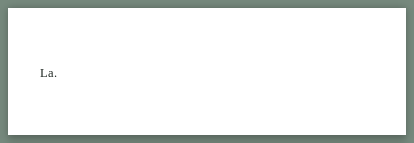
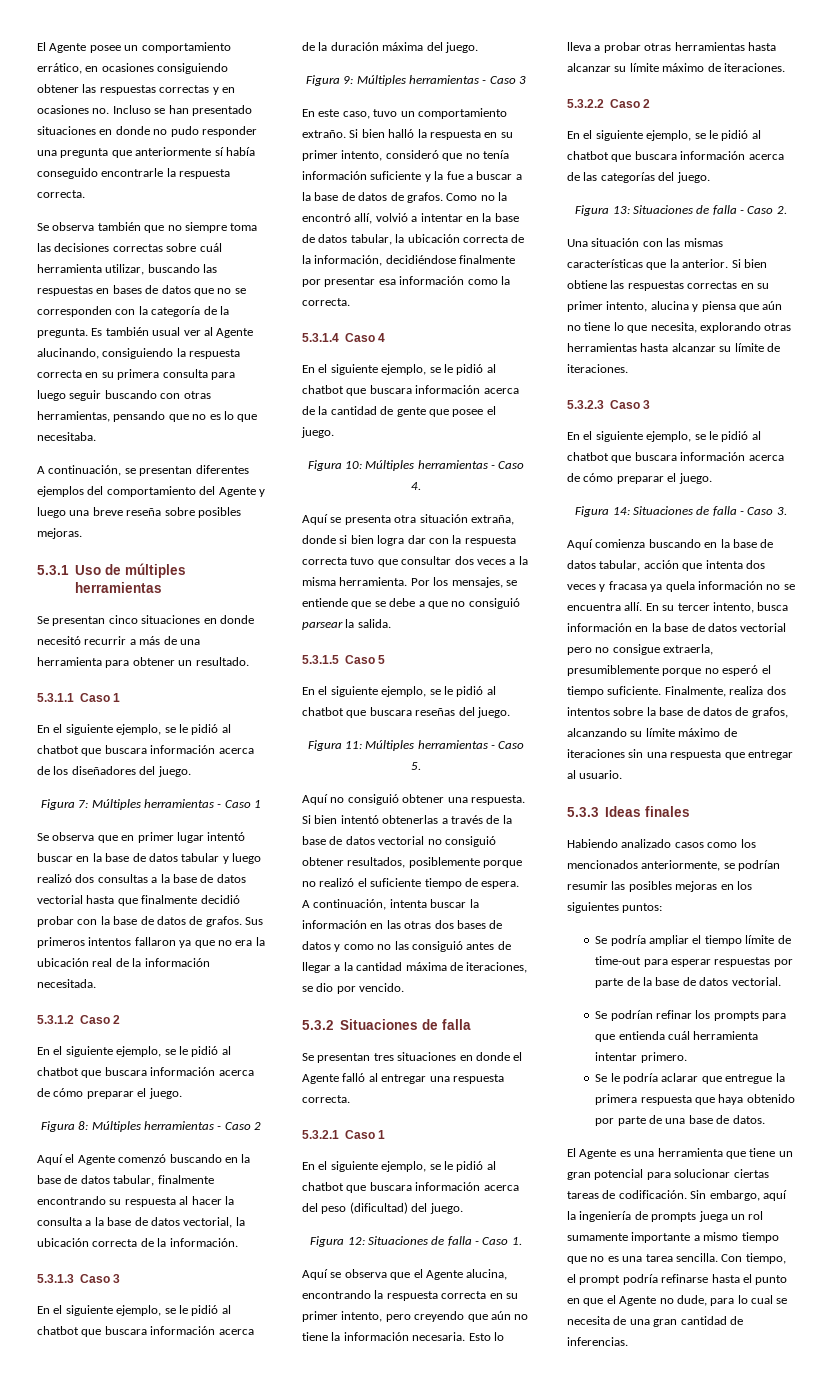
- La.
+ El Agente posee un comportamiento errático, en ocasiones consiguiendo obtener las respuestas correctas y en ocasiones no. Incluso se han presentado situaciones en donde no pudo responder una pregunta que anteriormente sí había conseguido encontrarle la respuesta correcta.
+ Se observa también que no siempre toma las decisiones correctas sobre cuál herramienta utilizar, buscando las respuestas en bases de datos que no se corresponden con la categoría de la pregunta. Es también usual ver al Agente alucinando, consiguiendo la respuesta correcta en su primera consulta para luego seguir buscando con otras herramientas, pensando que no es lo que necesitaba.
+ A continuación, se presentan diferentes ejemplos del comportamiento del Agente y luego una breve reseña sobre posibles mejoras.
+ 5.3.1 Uso de múltiples herramientas
+ Se presentan cinco situaciones en donde necesitó recurrir a más de una herramienta para obtener un resultado.
+ 5.3.1.1 Caso 1
+ En el siguiente ejemplo, se le pidió al chatbot que buscara información acerca de los diseñadores del juego.
+ Figura 7: Múltiples herramientas - Caso 1
+ Se observa que en primer lugar intentó buscar en la base de datos tabular y luego realizó dos consultas a la base de datos vectorial hasta que finalmente decidió probar con la base de datos de grafos. Sus primeros intentos fallaron ya que no era la ubicación real de la información necesitada.
+ 5.3.1.2 Caso 2
+ En el siguiente ejemplo, se le pidió al chatbot que buscara información acerca de cómo preparar el juego.
+ Figura 8: Múltiples herramientas - Caso 2
+ Aquí el Agente comenzó buscando en la base de datos tabular, finalmente encontrando su respuesta al hacer la consulta a la base de datos vectorial, la ubicación correcta de la información.
+ 5.3.1.3 Caso 3
+ En el siguiente ejemplo, se le pidió al chatbot que buscara información acerca de la duración máxima del juego.
+ Figura 9: Múltiples herramientas - Caso 3
+ En este caso, tuvo un comportamiento extraño. Si bien halló la respuesta en su primer intento, consideró que no tenía información suficiente y la fue a buscar a la base de datos de grafos. Como no la encontró allí, volvió a intentar en la base de datos tabular, la ubicación correcta de la información, decidiéndose finalmente por presentar esa información como la correcta.
+ 5.3.1.4 Caso 4
+ En el siguiente ejemplo, se le pidió al chatbot que buscara información acerca de la cantidad de gente que posee el juego.
+ Figura 10: Múltiples herramientas - Caso 4.
+ Aquí se presenta otra situación extraña, donde si bien logra dar con la respuesta correcta tuvo que consultar dos veces a la misma herramienta. Por los mensajes, se entiende que se debe a que no consiguió parsear la salida.
+ 5.3.1.5 Caso 5
+ En el siguiente ejemplo, se le pidió al chatbot que buscara reseñas del juego.
+ Figura 11: Múltiples herramientas - Caso 5.
+ Aquí no consiguió obtener una respuesta. Si bien intentó obtenerlas a través de la base de datos vectorial no consiguió obtener resultados, posiblemente porque no realizó el suficiente tiempo de espera. A continuación, intenta buscar la información en las otras dos bases de datos y como no las consiguió antes de llegar a la cantidad máxima de iteraciones, se dio por vencido.
+ 5.3.2 Situaciones de falla
+ Se presentan tres situaciones en donde el Agente falló al entregar una respuesta correcta.
+ 5.3.2.1 Caso 1
+ En el siguiente ejemplo, se le pidió al chatbot que buscara información acerca del peso (dificultad) del juego.
+ Figura 12: Situaciones de falla - Caso 1.
+ Aquí se observa que el Agente alucina, encontrando la respuesta correcta en su primer intento, pero creyendo que aún no tiene la información necesaria. Esto lo lleva a probar otras herramientas hasta alcanzar su límite máximo de iteraciones.
+ 5.3.2.2 Caso 2
+ En el siguiente ejemplo, se le pidió al chatbot que buscara información acerca de las categorías del juego.
+ Figura 13: Situaciones de falla - Caso 2.
+ Una situación con las mismas características que la anterior. Si bien obtiene las respuestas correctas en su primer intento, alucina y piensa que aún no tiene lo que necesita, explorando otras herramientas hasta alcanzar su límite de iteraciones.
+ 5.3.2.3 Caso 3
+ En el siguiente ejemplo, se le pidió al chatbot que buscara información acerca de cómo preparar el juego.
+ Figura 14: Situaciones de falla - Caso 3.
+ Aquí comienza buscando en la base de datos tabular, acción que intenta dos veces y fracasa ya quela información no se encuentra allí. En su tercer intento, busca información en la base de datos vectorial pero no consigue extraerla, presumiblemente porque no esperó el tiempo suficiente. Finalmente, realiza dos intentos sobre la base de datos de grafos, alcanzando su límite máximo de iteraciones sin una respuesta que entregar al usuario.
+ 5.3.3 Ideas finales
+ Habiendo analizado casos como los mencionados anteriormente, se podrían resumir las posibles mejoras en los siguientes puntos:
+ Se podría ampliar el tiempo límite de time-out para esperar respuestas por parte de la base de datos vectorial.
+ Se podrían refinar los prompts para que entienda cuál herramienta intentar primero.
+ Se le podría aclarar que entregue la primera respuesta que haya obtenido por parte de una base de datos.
+ El Agente es una herramienta que tiene un gran potencial para solucionar ciertas tareas de codificación. Sin embargo, aquí la ingeniería de prompts juega un rol sumamente importante a mismo tiempo que no es una tarea sencilla. Con tiempo, el prompt podría refinarse hasta el punto en que el Agente no dude, para lo cual se necesita de una gran cantidad de inferencias.

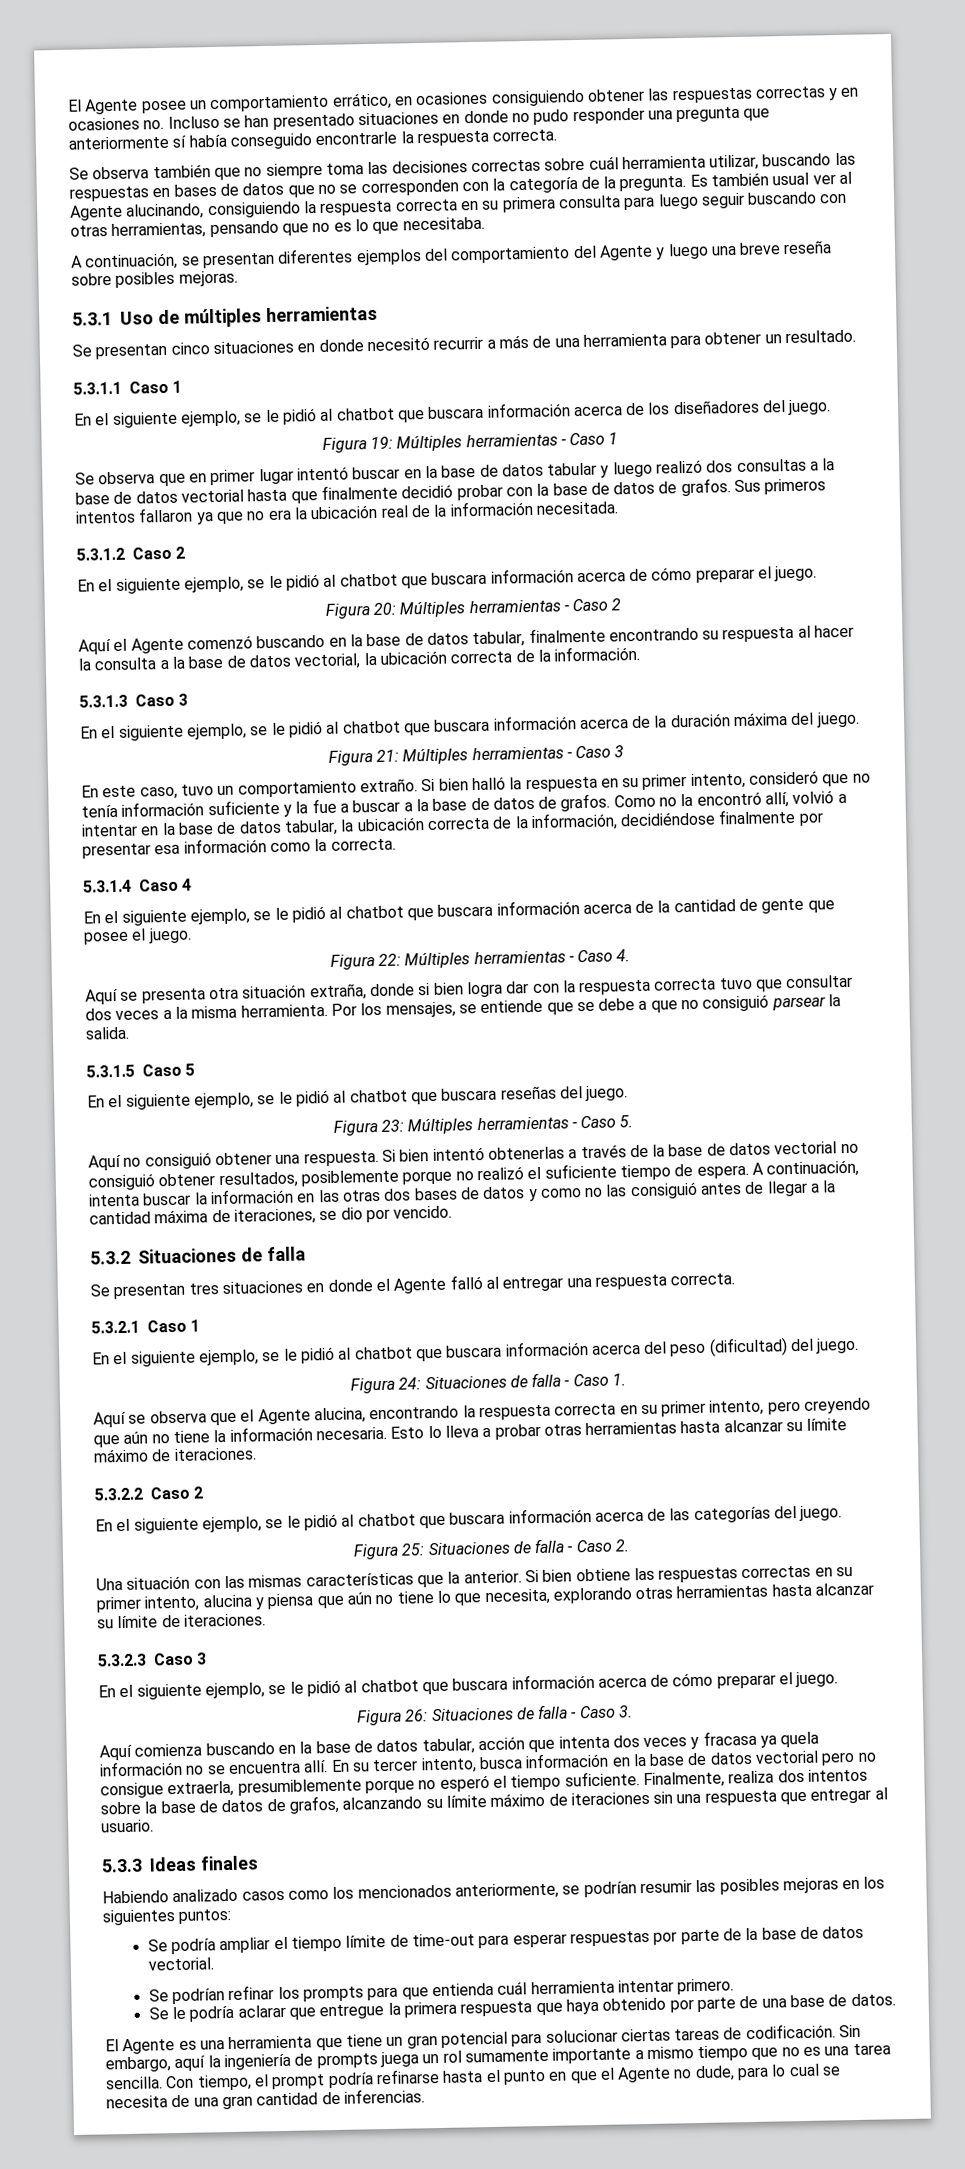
- Figura 7: Múltiples herramientas - Caso 1
+ Figura 19: Múltiples herramientas - Caso 1
- Figura 8: Múltiples herramientas - Caso 2
+ Figura 20: Múltiples herramientas - Caso 2
- Figura 9: Múltiples herramientas - Caso 3
+ Figura 21: Múltiples herramientas - Caso 3
- Figura 10: Múltiples herramientas - Caso 4.
+ Figura 22: Múltiples herramientas - Caso 4.
- Figura 11: Múltiples herramientas - Caso 5.
+ Figura 23: Múltiples herramientas - Caso 5.
- Figura 12: Situaciones de falla - Caso 1.
+ Figura 24: Situaciones de falla - Caso 1.
- Figura 13: Situaciones de falla - Caso 2.
+ Figura 25: Situaciones de falla - Caso 2.
- Figura 14: Situaciones de falla - Caso 3.
+ Figura 26: Situaciones de falla - Caso 3.

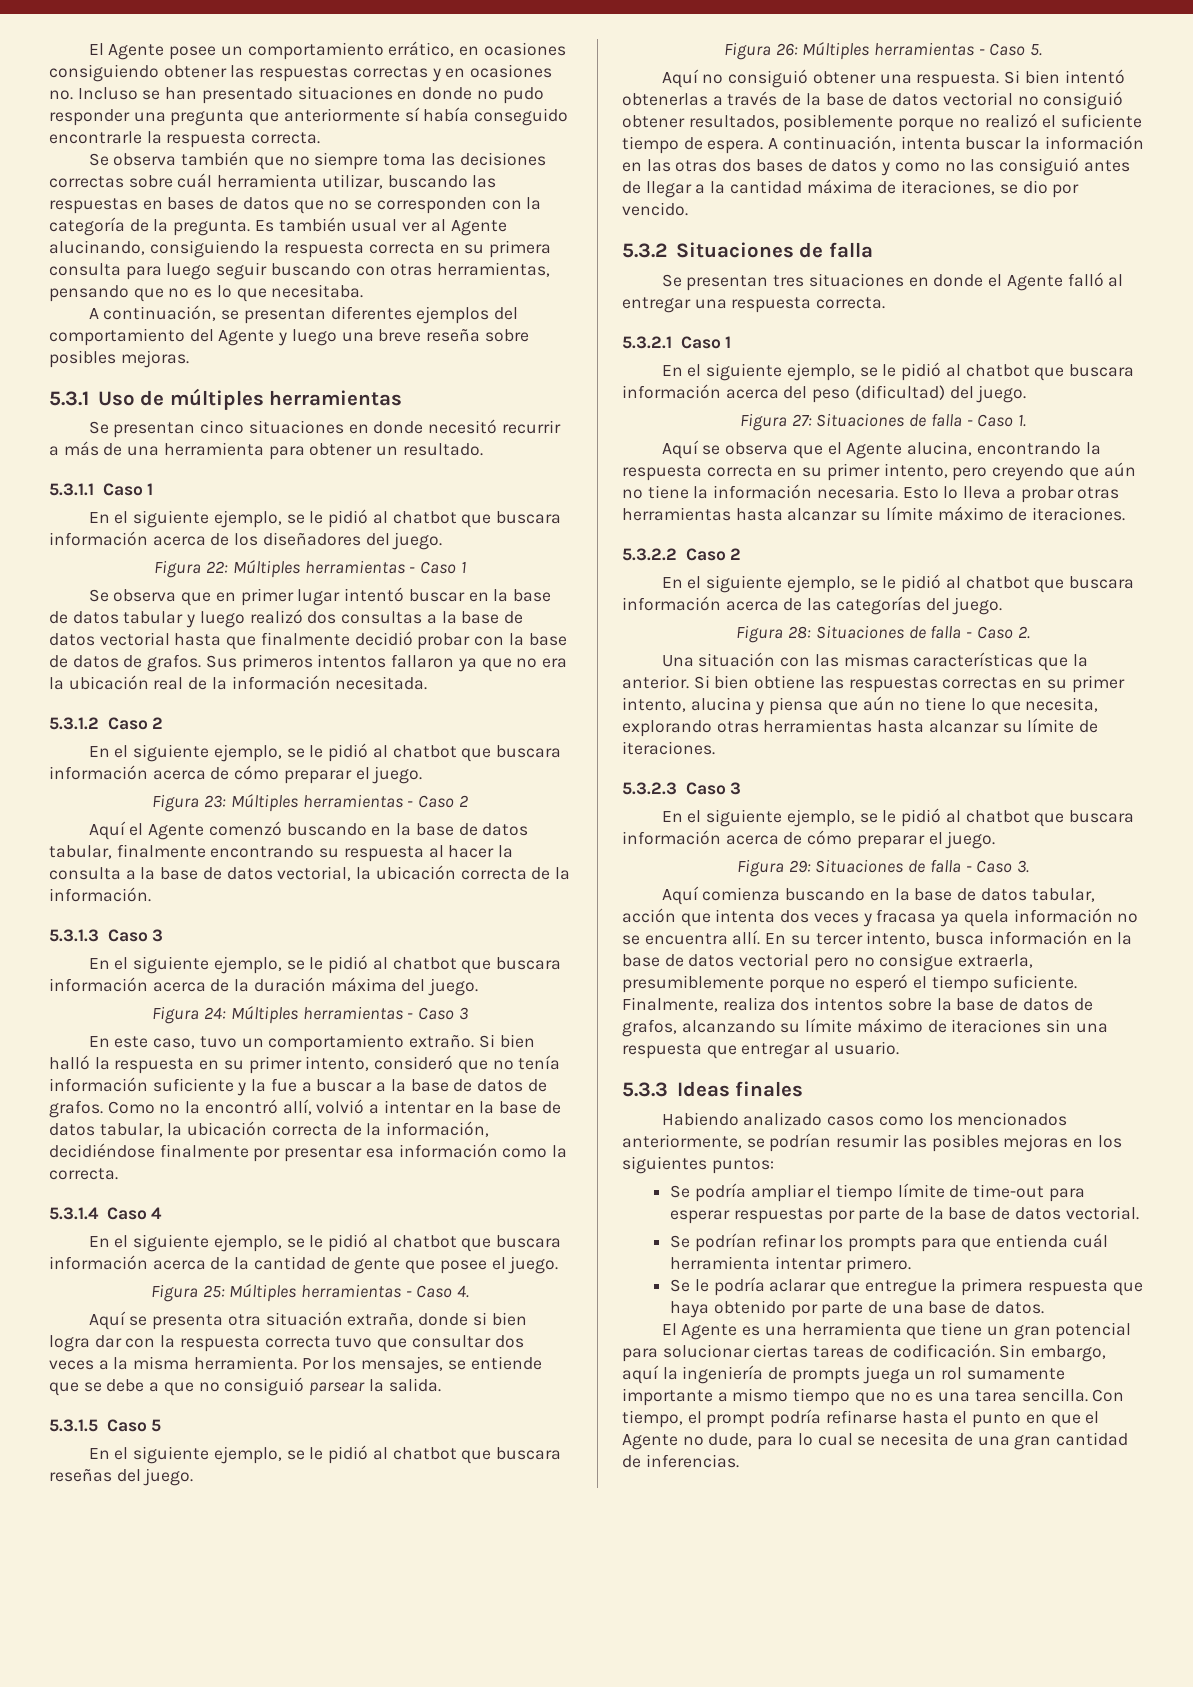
- Figura 19: Múltiples herramientas - Caso 1
+ Figura 22: Múltiples herramientas - Caso 1
- Figura 20: Múltiples herramientas - Caso 2
+ Figura 23: Múltiples herramientas - Caso 2
- Figura 21: Múltiples herramientas - Caso 3
+ Figura 24: Múltiples herramientas - Caso 3
- Figura 22: Múltiples herramientas - Caso 4.
+ Figura 25: Múltiples herramientas - Caso 4.
- Figura 23: Múltiples herramientas - Caso 5.
+ Figura 26: Múltiples herramientas - Caso 5.
- Figura 24: Situaciones de falla - Caso 1.
+ Figura 27: Situaciones de falla - Caso 1.
- Figura 25: Situaciones de falla - Caso 2.
+ Figura 28: Situaciones de falla - Caso 2.
- Figura 26: Situaciones de falla - Caso 3.
+ Figura 29: Situaciones de falla - Caso 3.

